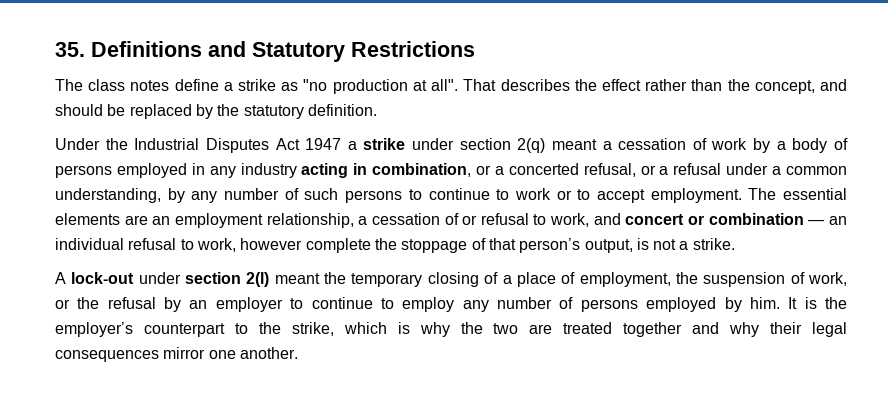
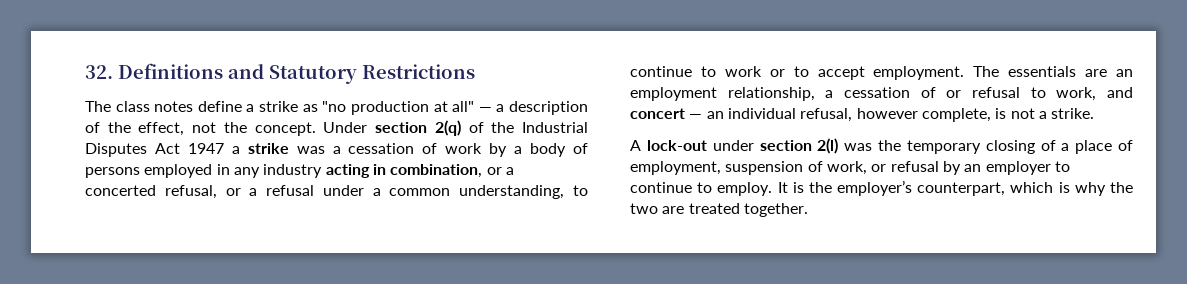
- 35. Definitions and Statutory Restrictions
+ 32. Definitions and Statutory Restrictions
- The class notes define a strike as "no production at all". That describes the effect rather than the concept, and should be replaced by the statutory definition.
- Under the Industrial Disputes Act 1947 a strike under section 2(q) meant a cessation of work by a body of persons employed in any industry acting in combination, or a concerted refusal, or a refusal under a common understanding, by any number of such persons to continue to work or to accept employment.
+ The class notes define a strike as "no production at all" — a description of the effect, not the concept. Under section 2(q) of the Industrial Disputes Act 1947 a strike was a cessation of work by a body of persons employed in any industry acting in combination, or a concerted refusal, or a refusal under a common understanding, to continue to work or to accept employment.
- The essential elements are an employment relationship, a cessation of or refusal to work, and concert or combination — an individual refusal to work, however complete the stoppage of that person’s output, is not a strike.
+ The essentials are an employment relationship, a cessation of or refusal to work, and concert — an individual refusal, however complete, is not a strike.
- A lock-out under section 2(l) meant the temporary closing of a place of employment, the suspension of work, or the refusal by an employer to continue to employ any number of persons employed by him. It is the employer’s counterpart to the strike, which is why the two are treated together and why their legal consequences mirror one another.
+ A lock-out under section 2(l) was the temporary closing of a place of employment, suspension of work, or refusal by an employer to continue to employ. It is the employer’s counterpart, which is why the two are treated together.

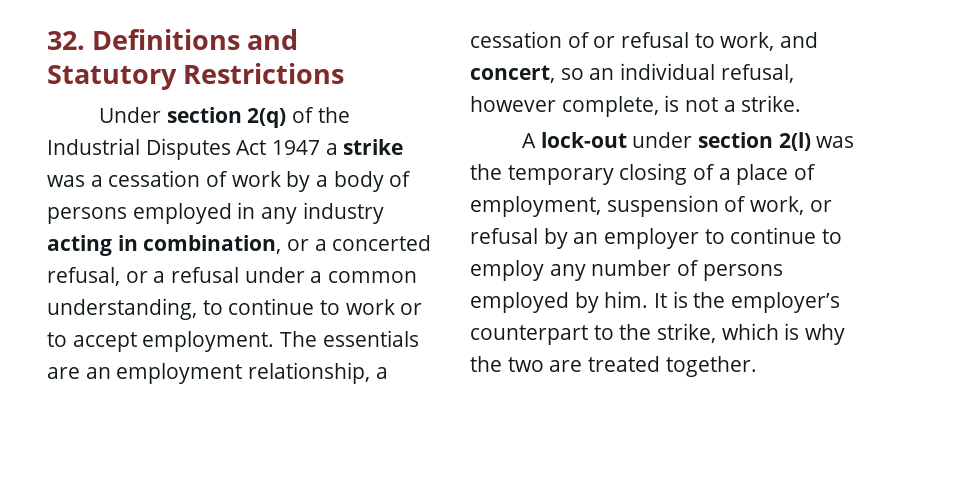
- The class notes define a strike as "no production at all" — a description of the effect, not the concept.
- The essentials are an employment relationship, a cessation of or refusal to work, and concert — an individual refusal, however complete, is not a strike.
+ The essentials are an employment relationship, a cessation of or refusal to work, and concert, so an individual refusal, however complete, is not a strike.
- A lock-out under section 2(l) was the temporary closing of a place of employment, suspension of work, or refusal by an employer to continue to employ. It is the employer’s counterpart, which is why the two are treated together.
+ A lock-out under section 2(l) was the temporary closing of a place of employment, suspension of work, or refusal by an employer to continue to employ any number of persons employed by him. It is the employer’s counterpart to the strike, which is why the two are treated together.

